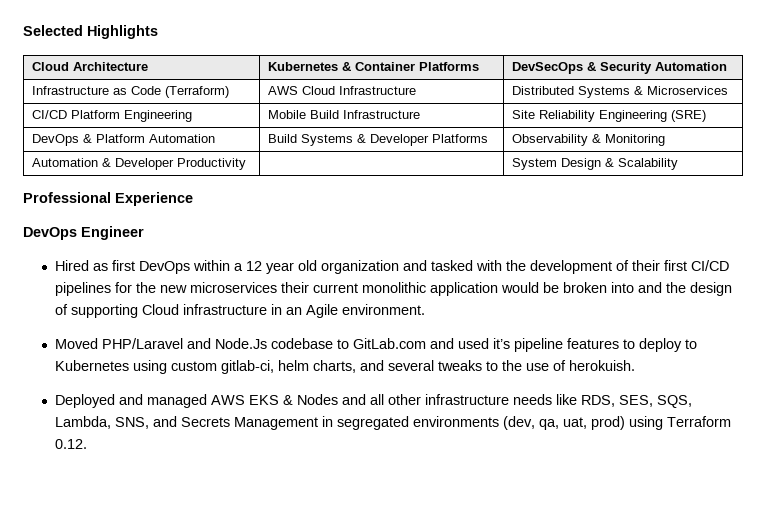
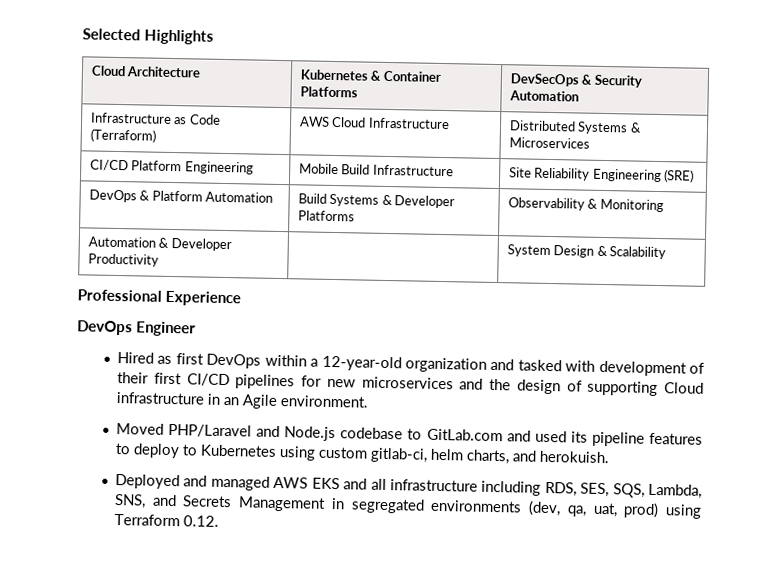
- Hired as first DevOps within a 12 year old organization and tasked with the development of their first CI/CD pipelines for the new microservices their current monolithic application would be broken into and the design of supporting Cloud infrastructure in an Agile environment.
+ Hired as first DevOps within a 12-year-old organization and tasked with development of their first CI/CD pipelines for new microservices and the design of supporting Cloud infrastructure in an Agile environment.
- Moved PHP/Laravel and Node.Js codebase to GitLab.com and used it’s pipeline features to deploy to Kubernetes using custom gitlab-ci, helm charts, and several tweaks to the use of herokuish.
+ Moved PHP/Laravel and Node.js codebase to GitLab.com and used its pipeline features to deploy to Kubernetes using custom gitlab-ci, helm charts, and herokuish.
- Deployed and managed AWS EKS & Nodes and all other infrastructure needs like RDS, SES, SQS, Lambda, SNS, and Secrets Management in segregated environments (dev, qa, uat, prod) using Terraform 0.12.
+ Deployed and managed AWS EKS and all infrastructure including RDS, SES, SQS, Lambda, SNS, and Secrets Management in segregated environments (dev, qa, uat, prod) using Terraform 0.12.

